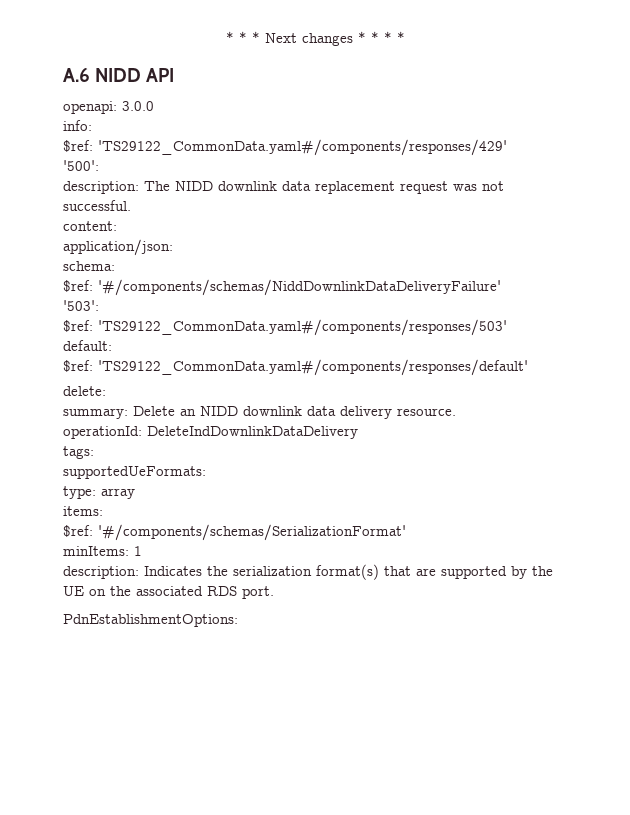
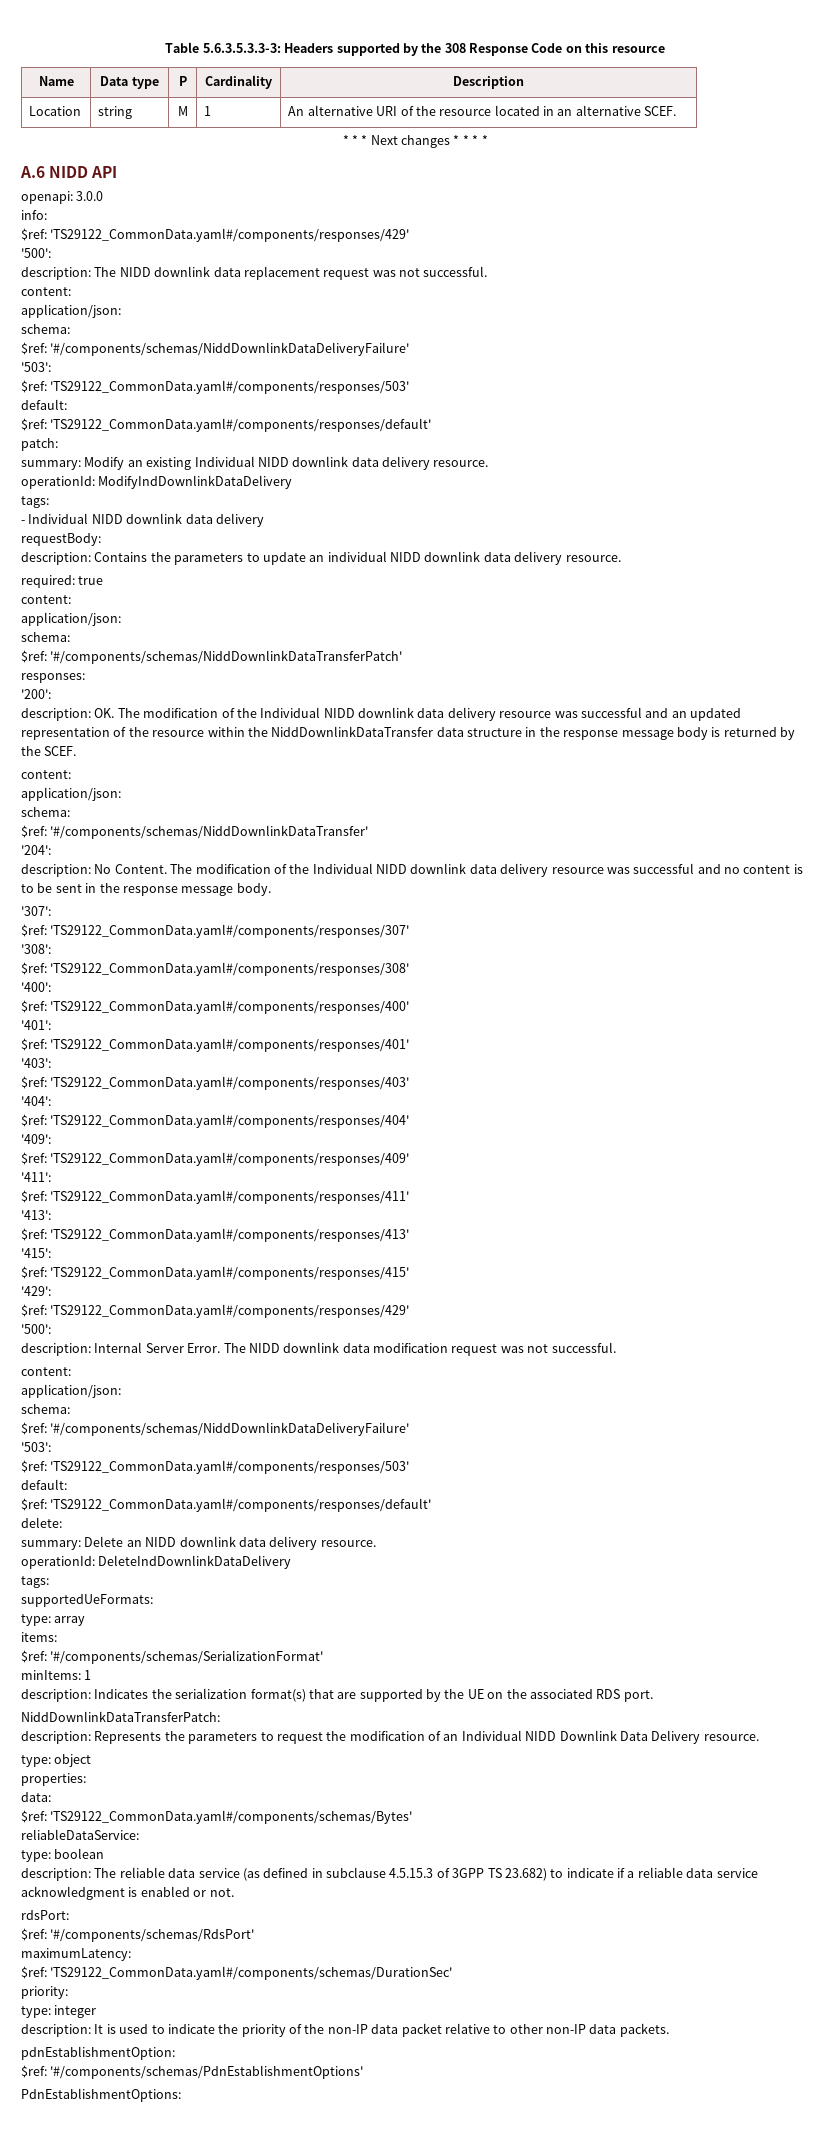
+ Table 5.6.3.5.3.3-3: Headers supported by the 308 Response Code on this resource
+ Name | Data type | P | Cardinality | Description
+ Location | string | M | 1 | An alternative URI of the resource located in an alternative SCEF.
+ patch:
+ summary: Modify an existing Individual NIDD downlink data delivery resource.
+ operationId: ModifyIndDownlinkDataDelivery
+ tags:
+ - Individual NIDD downlink data delivery
+ requestBody:
+ description: Contains the parameters to update an individual NIDD downlink data delivery resource.
+ required: true
+ content:
+ application/json:
+ schema:
+ $ref: '#/components/schemas/NiddDownlinkDataTransferPatch'
+ responses:
+ '200':
+ description: OK. The modification of the Individual NIDD downlink data delivery resource was successful and an updated representation of the resource within the NiddDownlinkDataTransfer data structure in the response message body is returned by the SCEF.
+ content:
+ application/json:
+ schema:
+ $ref: '#/components/schemas/NiddDownlinkDataTransfer'
+ '204':
+ description: No Content. The modification of the Individual NIDD downlink data delivery resource was successful and no content is to be sent in the response message body.
+ '307':
+ $ref: 'TS29122_CommonData.yaml#/components/responses/307'
+ '308':
+ $ref: 'TS29122_CommonData.yaml#/components/responses/308'
+ '400':
+ $ref: 'TS29122_CommonData.yaml#/components/responses/400'
+ '401':
+ $ref: 'TS29122_CommonData.yaml#/components/responses/401'
+ '403':
+ $ref: 'TS29122_CommonData.yaml#/components/responses/403'
+ '404':
+ $ref: 'TS29122_CommonData.yaml#/components/responses/404'
+ '409':
+ $ref: 'TS29122_CommonData.yaml#/components/responses/409'
+ '411':
+ $ref: 'TS29122_CommonData.yaml#/components/responses/411'
+ '413':
+ $ref: 'TS29122_CommonData.yaml#/components/responses/413'
+ '415':
+ $ref: 'TS29122_CommonData.yaml#/components/responses/415'
+ '429':
+ $ref: 'TS29122_CommonData.yaml#/components/responses/429'
+ '500':
+ description: Internal Server Error. The NIDD downlink data modification request was not successful.
+ content:
+ application/json:
+ schema:
+ $ref: '#/components/schemas/NiddDownlinkDataDeliveryFailure'
+ '503':
+ $ref: 'TS29122_CommonData.yaml#/components/responses/503'
+ default:
+ $ref: 'TS29122_CommonData.yaml#/components/responses/default'
+ NiddDownlinkDataTransferPatch:
+ description: Represents the parameters to request the modification of an Individual NIDD Downlink Data Delivery resource.
+ type: object
+ properties:
+ data:
+ $ref: 'TS29122_CommonData.yaml#/components/schemas/Bytes'
+ reliableDataService:
+ type: boolean
+ description: The reliable data service (as defined in subclause 4.5.15.3 of 3GPP TS 23.682) to indicate if a reliable data service acknowledgment is enabled or not.
+ rdsPort:
+ $ref: '#/components/schemas/RdsPort'
+ maximumLatency:
+ $ref: 'TS29122_CommonData.yaml#/components/schemas/DurationSec'
+ priority:
+ type: integer
+ description: It is used to indicate the priority of the non-IP data packet relative to other non-IP data packets.
+ pdnEstablishmentOption:
+ $ref: '#/components/schemas/PdnEstablishmentOptions'

